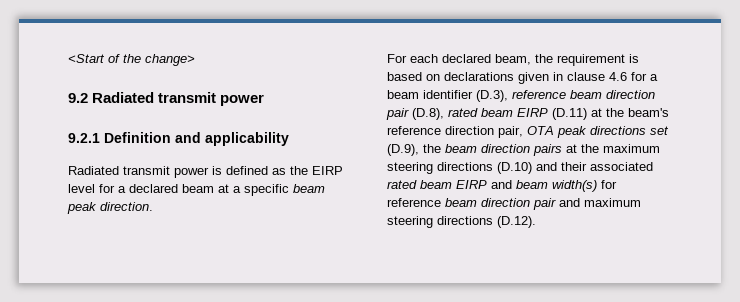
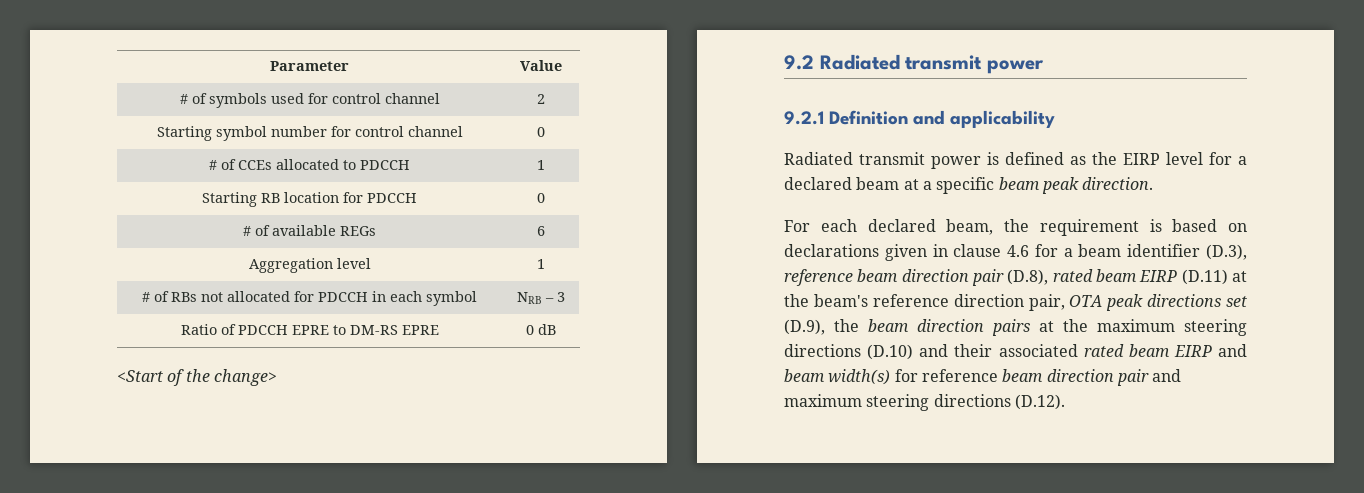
+ Parameter | Value
+ # of symbols used for control channel | 2
+ Starting symbol number for control channel | 0
+ # of CCEs allocated to PDCCH | 1
+ Starting RB location for PDCCH | 0
+ # of available REGs | 6
+ Aggregation level | 1
+ # of RBs not allocated for PDCCH in each symbol | NRB – 3
+ Ratio of PDCCH EPRE to DM-RS EPRE | 0 dB

